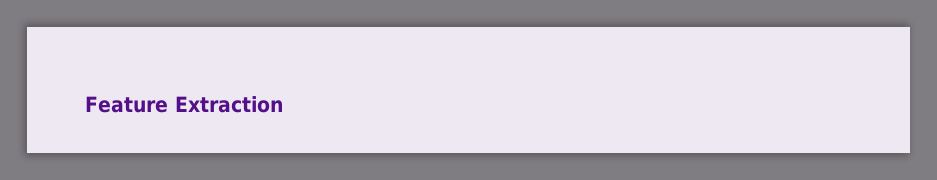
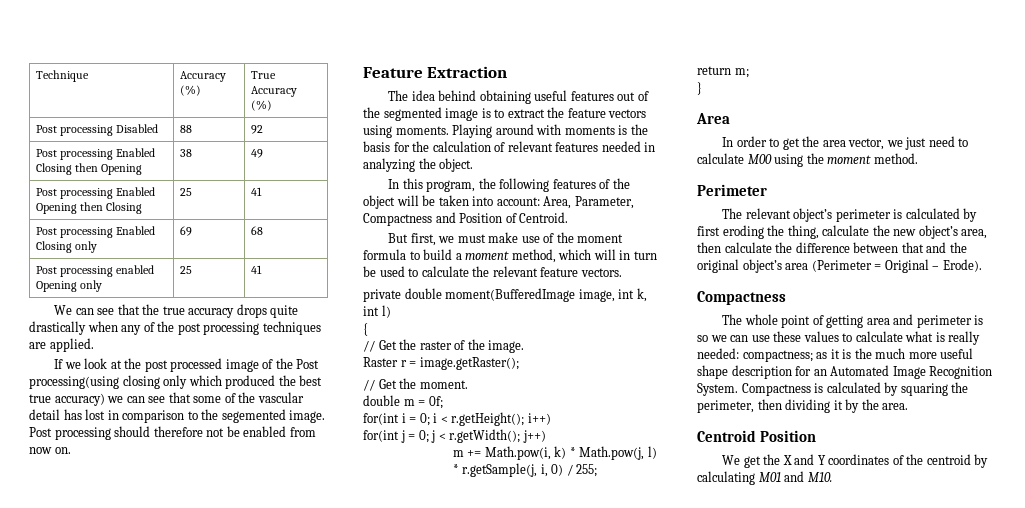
+ Technique | Accuracy (%) | True Accuracy (%)
+ Post processing Disabled | 88 | 92
+ Post processing Enabled Closing then Opening | 38 | 49
+ Post processing Enabled Opening then Closing | 25 | 41
+ Post processing Enabled Closing only | 69 | 68
+ Post processing enabled Opening only | 25 | 41
+ We can see that the true accuracy drops quite drastically when any of the post processing techniques are applied.
+ If we look at the post processed image of the Post processing(using closing only which produced the best true accuracy) we can see that some of the vascular detail has lost in comparison to the segemented image. Post processing should therefore not be enabled from now on.
  Feature Extraction
+ The idea behind obtaining useful features out of the segmented image is to extract the feature vectors using moments. Playing around with moments is the basis for the calculation of relevant features needed in analyzing the object.
+ In this program, the following features of the object will be taken into account: Area, Parameter, Compactness and Position of Centroid.
+ But first, we must make use of the moment formula to build a moment method, which will in turn be used to calculate the relevant feature vectors.
+ private double moment(BufferedImage image, int k, int l)
+ {
+ // Get the raster of the image.
+ Raster r = image.getRaster();
+ // Get the moment.
+ double m = 0f;
+ for(int i = 0; i < r.getHeight(); i++)
+ for(int j = 0; j < r.getWidth(); j++)
+ m += Math.pow(i, k) * Math.pow(j, l) * r.getSample(j, i, 0) / 255;
+ return m;
+ }
+ Area
+ In order to get the area vector, we just need to calculate M00 using the moment method.
+ Perimeter
+ The relevant object’s perimeter is calculated by first eroding the thing, calculate the new object’s area, then calculate the difference between that and the original object’s area (Perimeter = Original – Erode).
+ Compactness
+ The whole point of getting area and perimeter is so we can use these values to calculate what is really needed: compactness; as it is the much more useful shape description for an Automated Image Recognition System. Compactness is calculated by squaring the perimeter, then dividing it by the area.
+ Centroid Position
+ We get the X and Y coordinates of the centroid by calculating M01 and M10.

